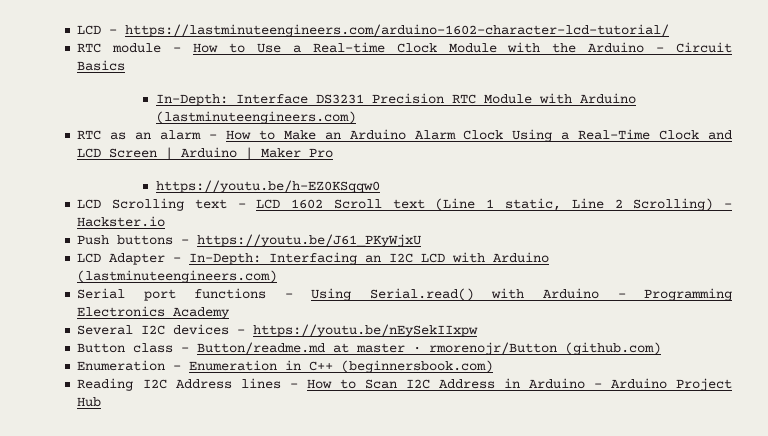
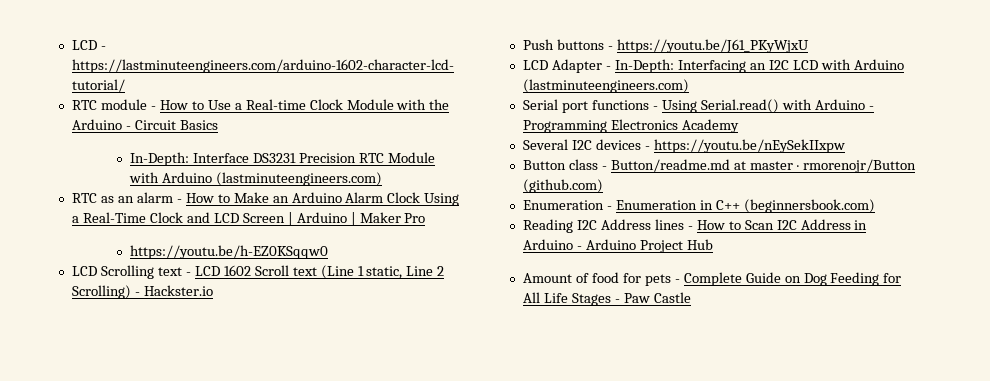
+ Amount of food for pets - Complete Guide on Dog Feeding for All Life Stages - Paw Castle

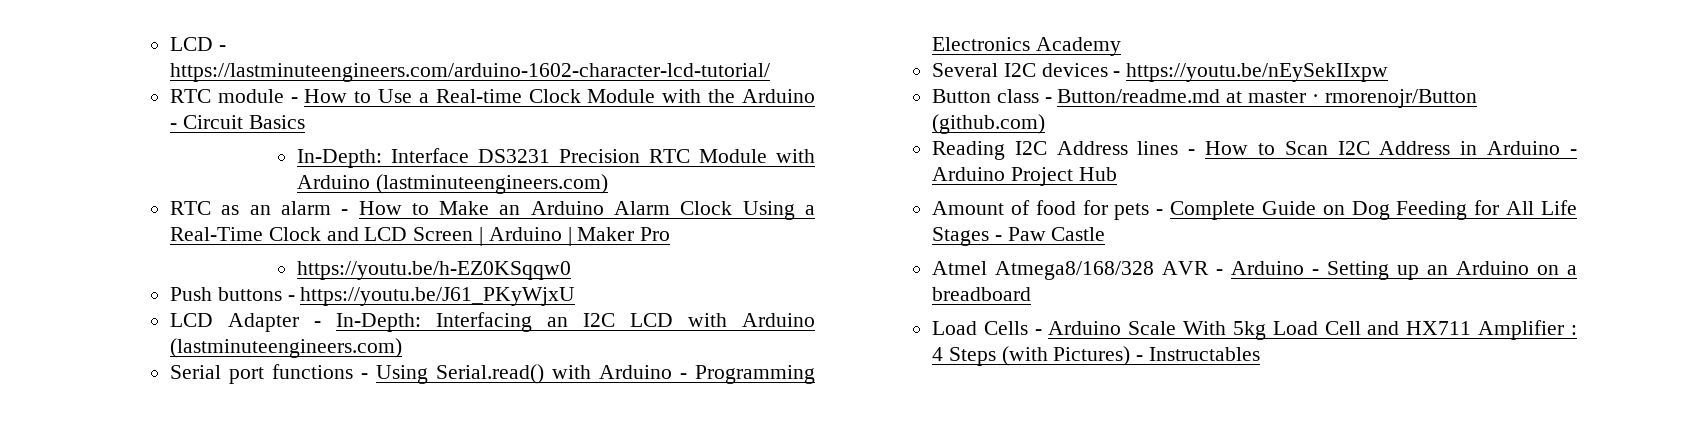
- LCD Scrolling text - LCD 1602 Scroll text (Line 1 static, Line 2 Scrolling) - Hackster.io
- Enumeration - Enumeration in C++ (beginnersbook.com)
+ Atmel Atmega8/168/328 AVR - Arduino - Setting up an Arduino on a breadboard
+ Load Cells - Arduino Scale With 5kg Load Cell and HX711 Amplifier : 4 Steps (with Pictures) - Instructables

